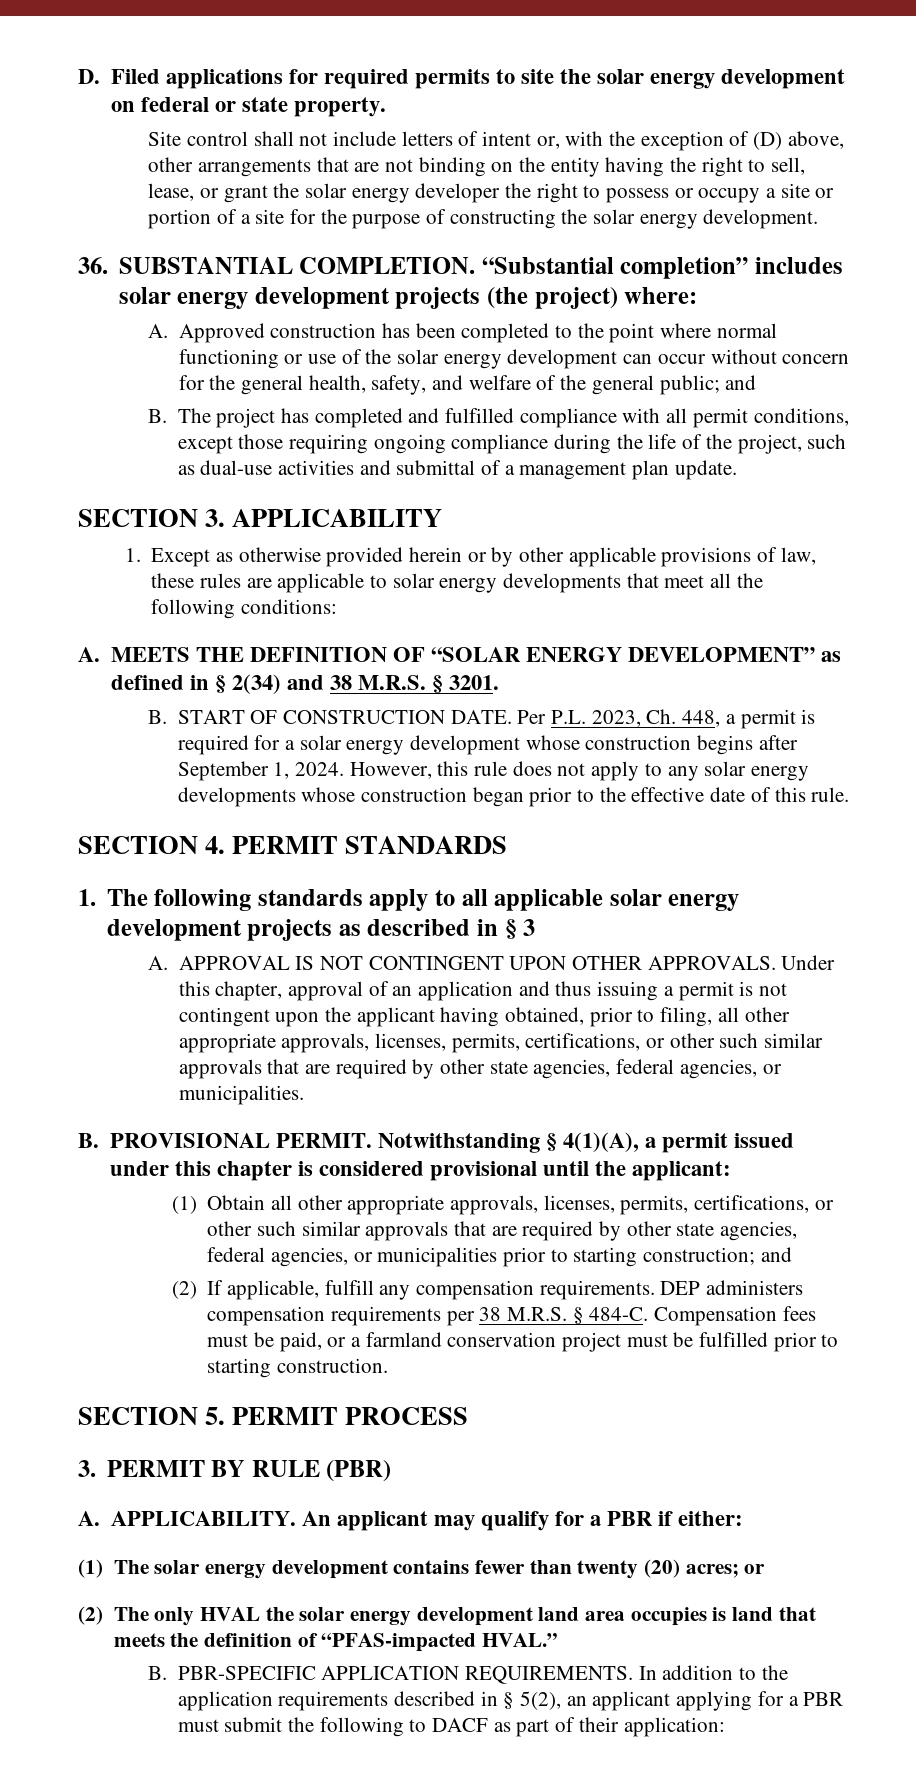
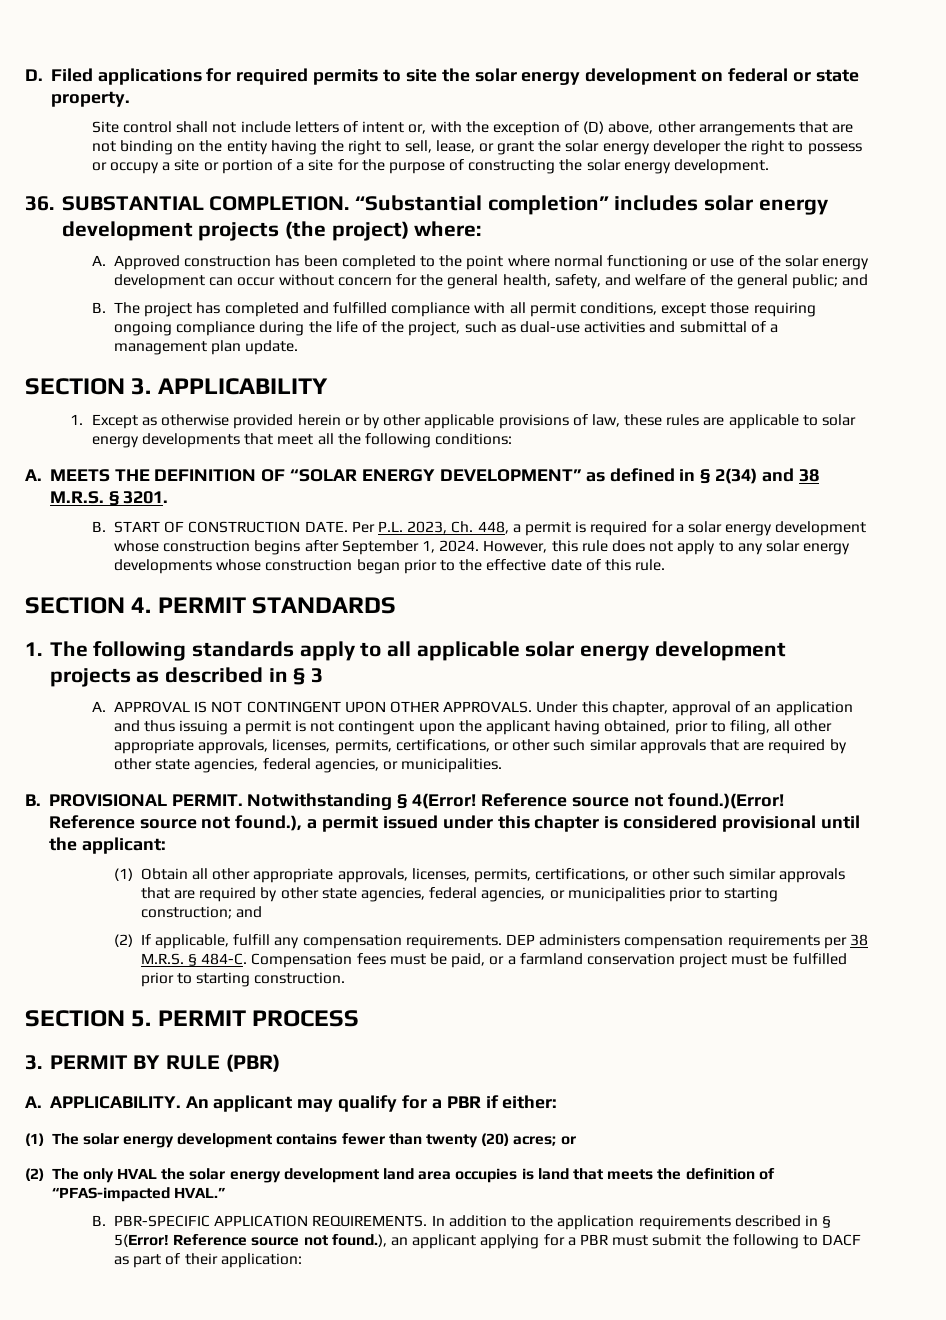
- Notwithstanding § 4(1)(A), a permit issued under this chapter is considered provisional until the applicant:
+ Notwithstanding § 4(Error! Reference source not found.)(Error! Reference source not found.), a permit issued under this chapter is considered provisional until the applicant:
- In addition to the application requirements described in § 5(2), an applicant applying for a PBR must submit the following to DACF as part of their application:
+ In addition to the application requirements described in § 5(Error! Reference source not found.), an applicant applying for a PBR must submit the following to DACF as part of their application:

